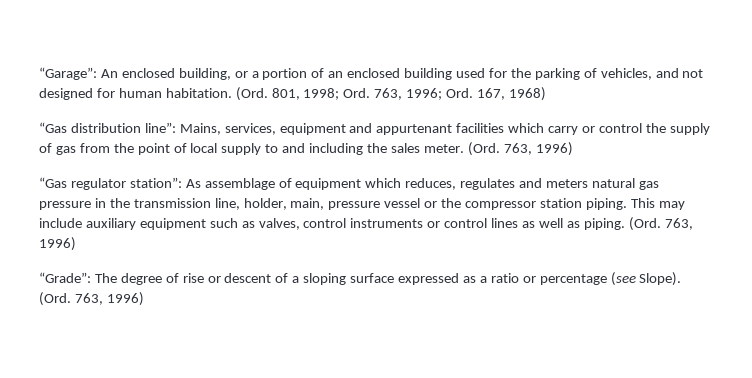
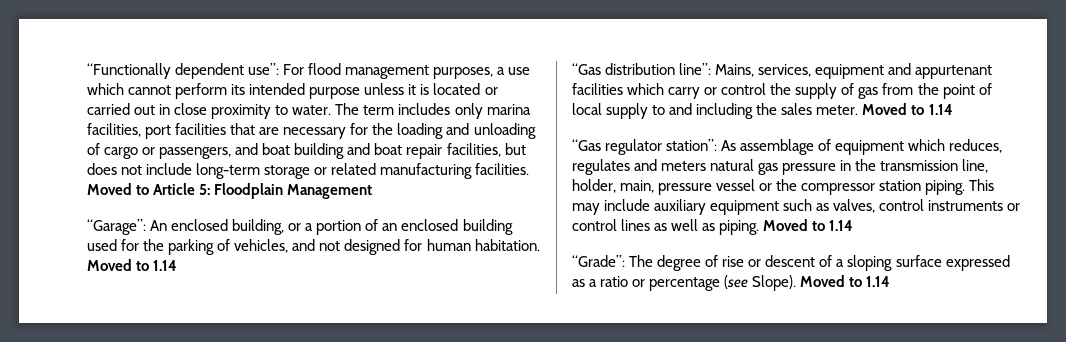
+ “Functionally dependent use”: For flood management purposes, a use which cannot perform its intended purpose unless it is located or carried out in close proximity to water. The term includes only marina facilities, port facilities that are necessary for the loading and unloading of cargo or passengers, and boat building and boat repair facilities, but does not include long-term storage or related manufacturing facilities. Moved to Article 5: Floodplain Management
- “Garage”: An enclosed building, or a portion of an enclosed building used for the parking of vehicles, and not designed for human habitation. (Ord. 801, 1998; Ord. 763, 1996; Ord. 167, 1968)
+ “Garage”: An enclosed building, or a portion of an enclosed building used for the parking of vehicles, and not designed for human habitation. Moved to 1.14
- “Gas distribution line”: Mains, services, equipment and appurtenant facilities which carry or control the supply of gas from the point of local supply to and including the sales meter. (Ord. 763, 1996)
+ “Gas distribution line”: Mains, services, equipment and appurtenant facilities which carry or control the supply of gas from the point of local supply to and including the sales meter. Moved to 1.14
- This may include auxiliary equipment such as valves, control instruments or control lines as well as piping. (Ord. 763, 1996)
+ This may include auxiliary equipment such as valves, control instruments or control lines as well as piping. Moved to 1.14
- “Grade”: The degree of rise or descent of a sloping surface expressed as a ratio or percentage (see Slope). (Ord. 763, 1996)
+ “Grade”: The degree of rise or descent of a sloping surface expressed as a ratio or percentage (see Slope). Moved to 1.14

